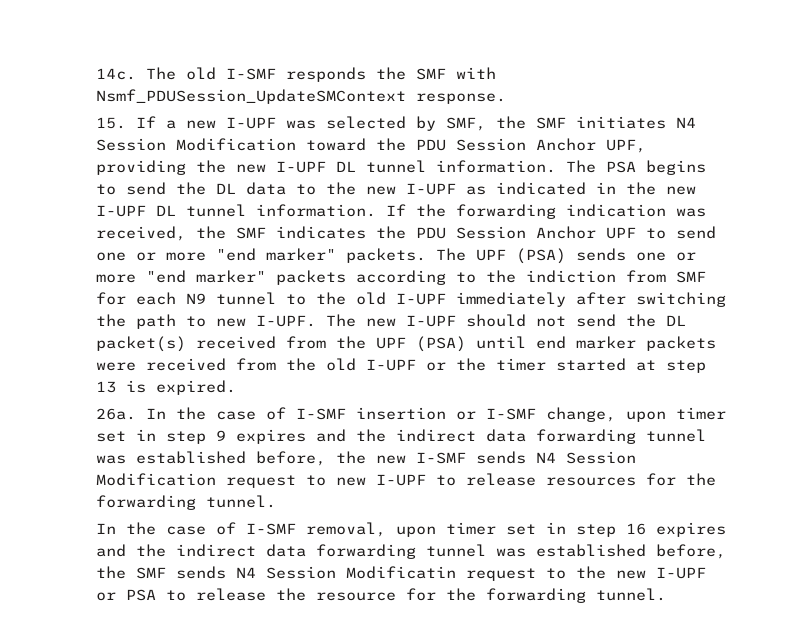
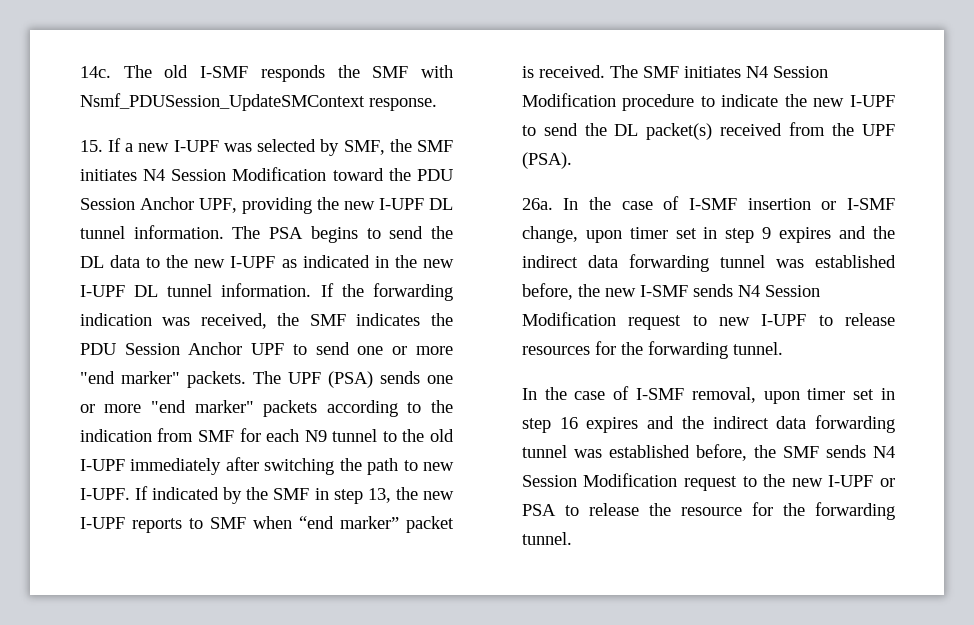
- The UPF (PSA) sends one or more "end marker" packets according to the indiction from SMF for each N9 tunnel to the old I-UPF immediately after switching the path to new I-UPF.
+ The UPF (PSA) sends one or more "end marker" packets according to the indication from SMF for each N9 tunnel to the old I-UPF immediately after switching the path to new I-UPF.
- The new I-UPF should not send the DL packet(s) received from the UPF (PSA) until end marker packets were received from the old I-UPF or the timer started at step 13 is expired.
+ If indicated by the SMF in step 13, the new I-UPF reports to SMF when “end marker” packet is received. The SMF initiates N4 Session Modification procedure to indicate the new I-UPF to send the DL packet(s) received from the UPF (PSA).
- In the case of I-SMF removal, upon timer set in step 16 expires and the indirect data forwarding tunnel was established before, the SMF sends N4 Session Modificatin request to the new I-UPF or PSA to release the resource for the forwarding tunnel.
+ In the case of I-SMF removal, upon timer set in step 16 expires and the indirect data forwarding tunnel was established before, the SMF sends N4 Session Modification request to the new I-UPF or PSA to release the resource for the forwarding tunnel.

